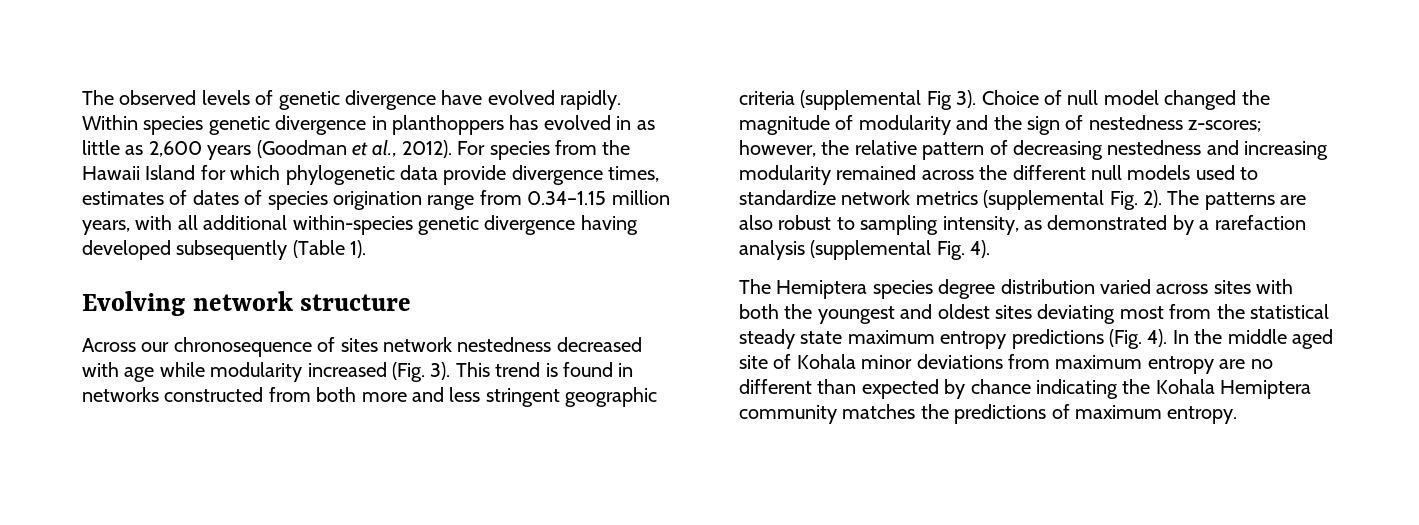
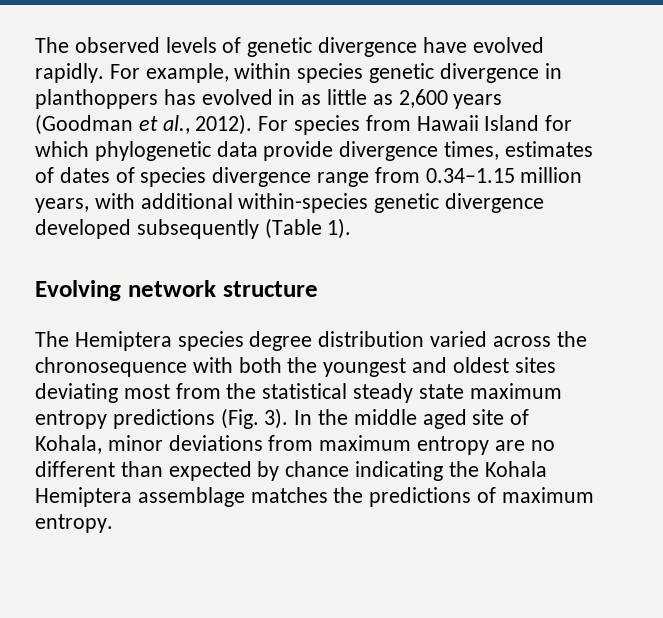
- Within species genetic divergence in planthoppers has evolved in as little as 2,600 years (Goodman et al., 2012).
+ For example, within species genetic divergence in planthoppers has evolved in as little as 2,600 years (Goodman et al., 2012).
- For species from the Hawaii Island for which phylogenetic data provide divergence times, estimates of dates of species origination range from 0.34–1.15 million years, with all additional within-species genetic divergence having developed subsequently (Table 1).
+ For species from Hawaii Island for which phylogenetic data provide divergence times, estimates of dates of species divergence range from 0.34–1.15 million years, with additional within-species genetic divergence developed subsequently (Table 1).
- Across our chronosequence of sites network nestedness decreased with age while modularity increased (Fig. 3). This trend is found in networks constructed from both more and less stringent geographic criteria (supplemental Fig 3). Choice of null model changed the magnitude of modularity and the sign of nestedness z-scores; however, the relative pattern of decreasing nestedness and increasing modularity remained across the different null models used to standardize network metrics (supplemental Fig. 2). The patterns are also robust to sampling intensity, as demonstrated by a rarefaction analysis (supplemental Fig. 4).
- The Hemiptera species degree distribution varied across sites with both the youngest and oldest sites deviating most from the statistical steady state maximum entropy predictions (Fig. 4).
+ The Hemiptera species degree distribution varied across the chronosequence with both the youngest and oldest sites deviating most from the statistical steady state maximum entropy predictions (Fig. 3).
- In the middle aged site of Kohala minor deviations from maximum entropy are no different than expected by chance indicating the Kohala Hemiptera community matches the predictions of maximum entropy.
+ In the middle aged site of Kohala, minor deviations from maximum entropy are no different than expected by chance indicating the Kohala Hemiptera assemblage matches the predictions of maximum entropy.

